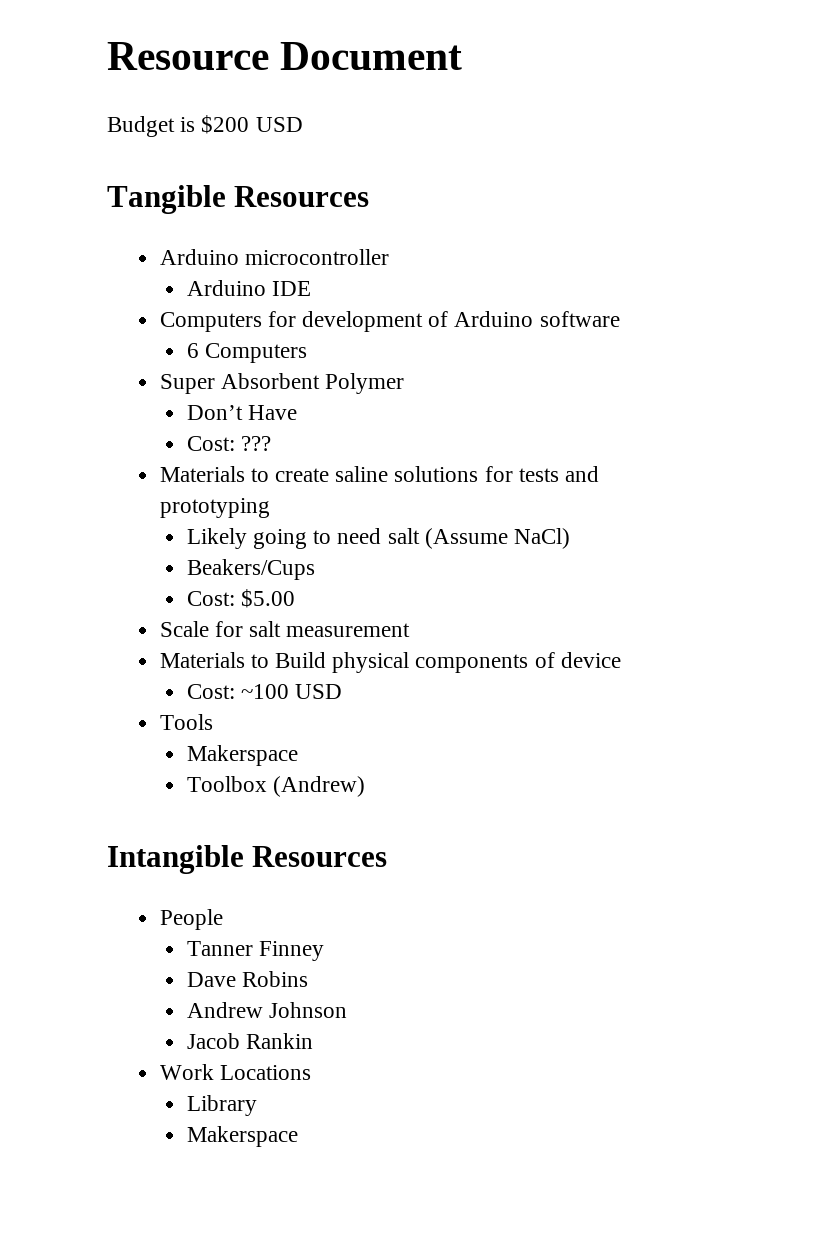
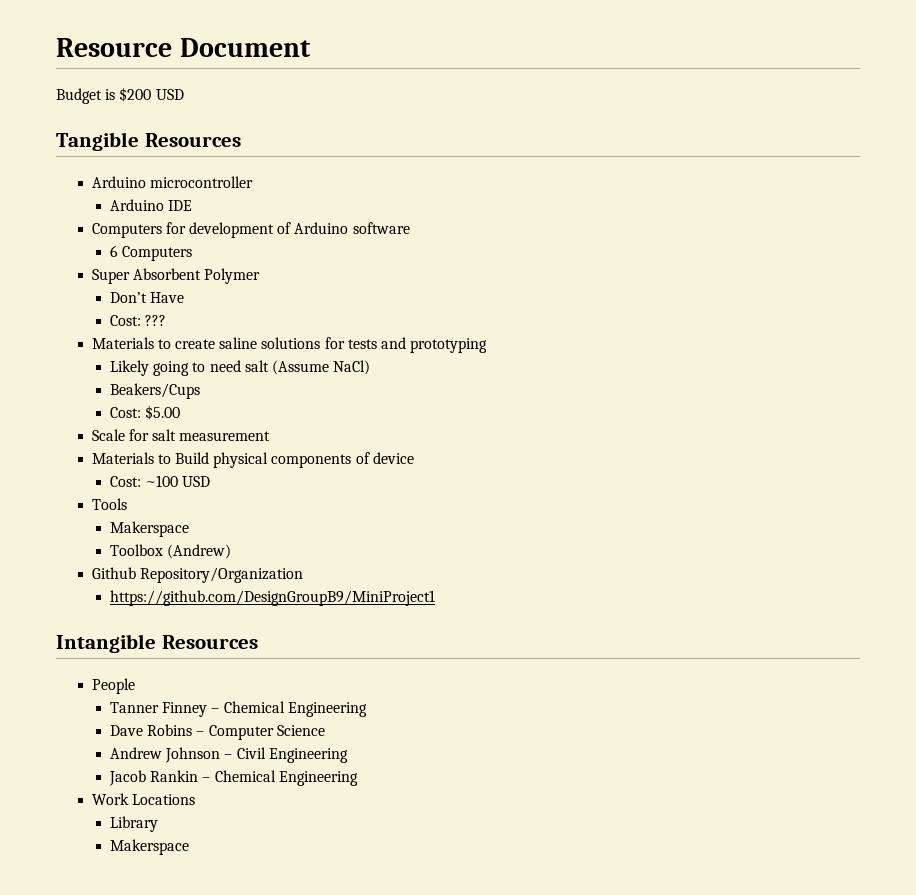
+ Github Repository/Organization
+ https://github.com/DesignGroupB9/MiniProject1
- Tanner Finney
+ Tanner Finney – Chemical Engineering
- Dave Robins
+ Dave Robins – Computer Science
- Andrew Johnson
+ Andrew Johnson – Civil Engineering
- Jacob Rankin
+ Jacob Rankin – Chemical Engineering

